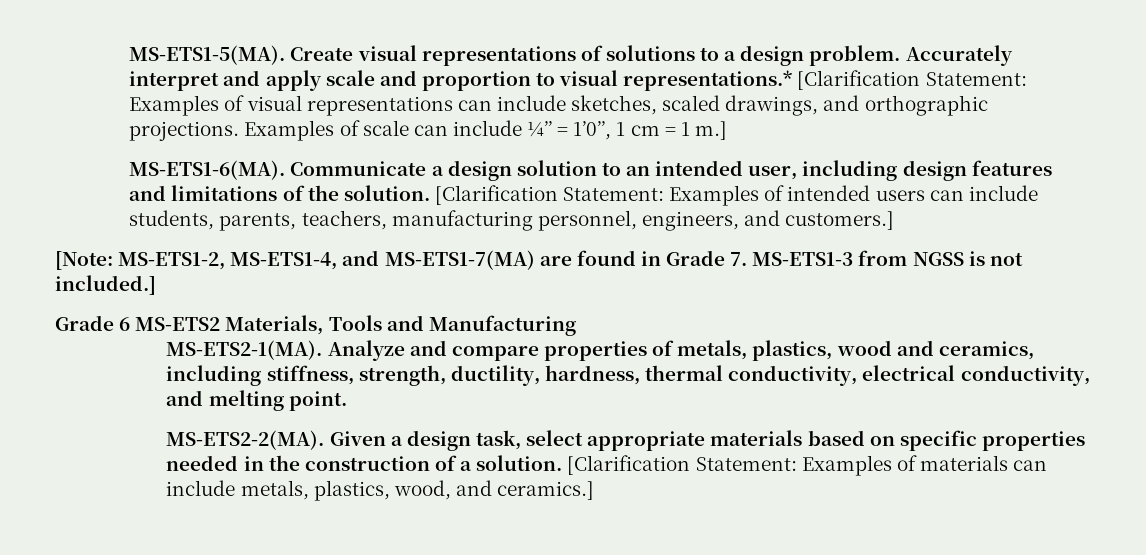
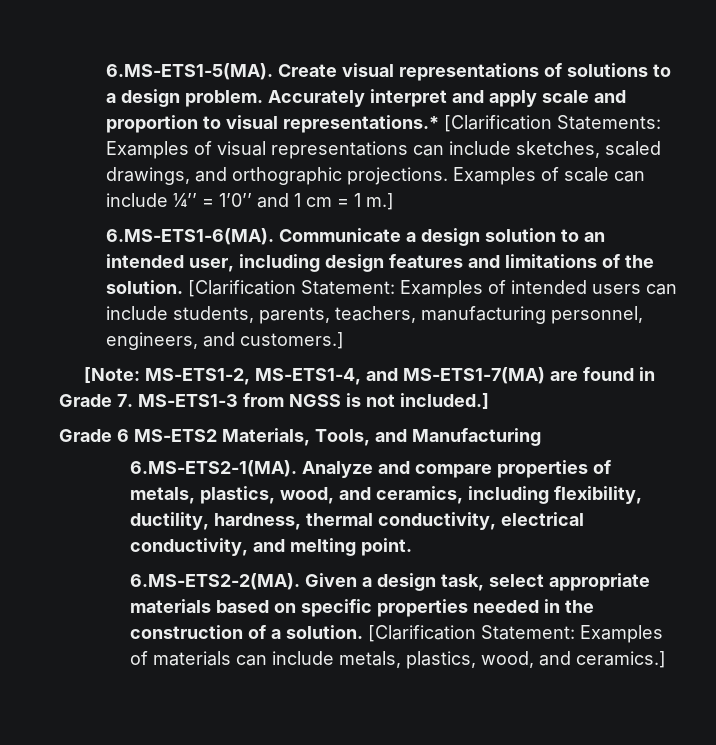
- MS-ETS1-5(MA). Create visual representations of solutions to a design problem.
+ 6.MS-ETS1-5(MA). Create visual representations of solutions to a design problem.
- Accurately interpret and apply scale and proportion to visual representations.* [Clarification Statement: Examples of visual representations can include sketches, scaled drawings, and orthographic projections.
+ Accurately interpret and apply scale and proportion to visual representations.* [Clarification Statements: Examples of visual representations can include sketches, scaled drawings, and orthographic projections.
- Examples of scale can include ¼’’ = 1’0’’, 1 cm = 1 m.]
+ Examples of scale can include ¼’’ = 1’0’’ and 1 cm = 1 m.]
- MS-ETS1-6(MA). Communicate a design solution to an intended user, including design features and limitations of the solution.
+ 6.MS-ETS1-6(MA). Communicate a design solution to an intended user, including design features and limitations of the solution.
- Grade 6 MS-ETS2 Materials, Tools and Manufacturing
+ Grade 6 MS-ETS2 Materials, Tools, and Manufacturing
- MS-ETS2-1(MA). Analyze and compare properties of metals, plastics, wood and ceramics, including stiffness, strength, ductility, hardness, thermal conductivity, electrical conductivity, and melting point.
+ 6.MS-ETS2-1(MA). Analyze and compare properties of metals, plastics, wood, and ceramics, including flexibility, ductility, hardness, thermal conductivity, electrical conductivity, and melting point.
- MS-ETS2-2(MA). Given a design task, select appropriate materials based on specific properties needed in the construction of a solution.
+ 6.MS-ETS2-2(MA). Given a design task, select appropriate materials based on specific properties needed in the construction of a solution.

